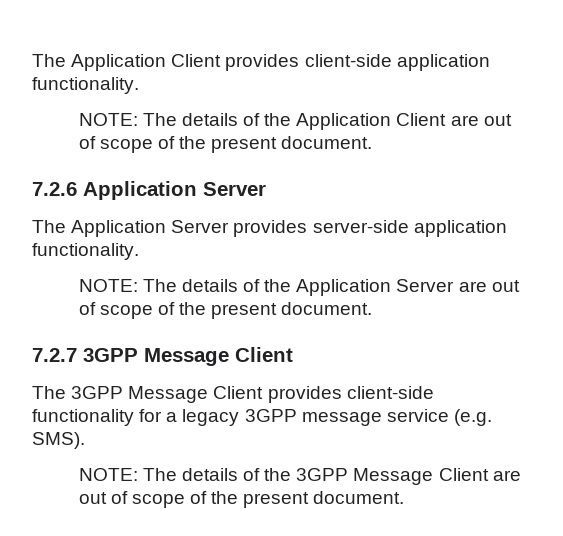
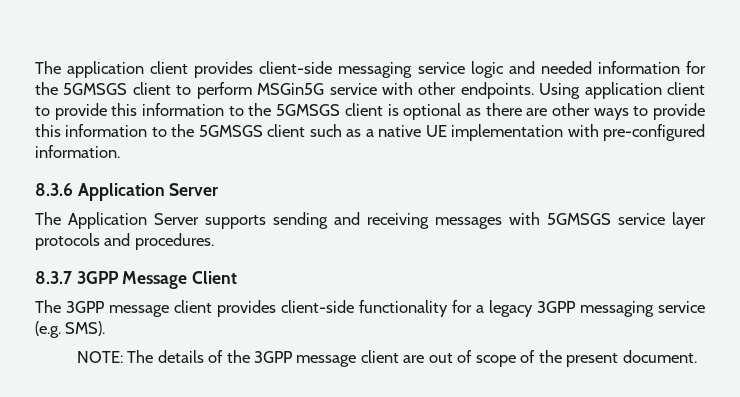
- The Application Client provides client-side application functionality.
- NOTE: The details of the Application Client are out of scope of the present document.
- 7.2.6 Application Server
+ The application client provides client-side messaging service logic and needed information for the 5GMSGS client to perform MSGin5G service with other endpoints. Using application client to provide this information to the 5GMSGS client is optional as there are other ways to provide this information to the 5GMSGS client such as a native UE implementation with pre-configured information.
+ 8.3.6 Application Server
- The Application Server provides server-side application functionality.
- NOTE: The details of the Application Server are out of scope of the present document.
- 7.2.7 3GPP Message Client
+ The Application Server supports sending and receiving messages with 5GMSGS service layer protocols and procedures.
+ 8.3.7 3GPP Message Client
- The 3GPP Message Client provides client-side functionality for a legacy 3GPP message service (e.g. SMS).
+ The 3GPP message client provides client-side functionality for a legacy 3GPP messaging service (e.g. SMS).
- NOTE: The details of the 3GPP Message Client are out of scope of the present document.
+ NOTE: The details of the 3GPP message client are out of scope of the present document.

